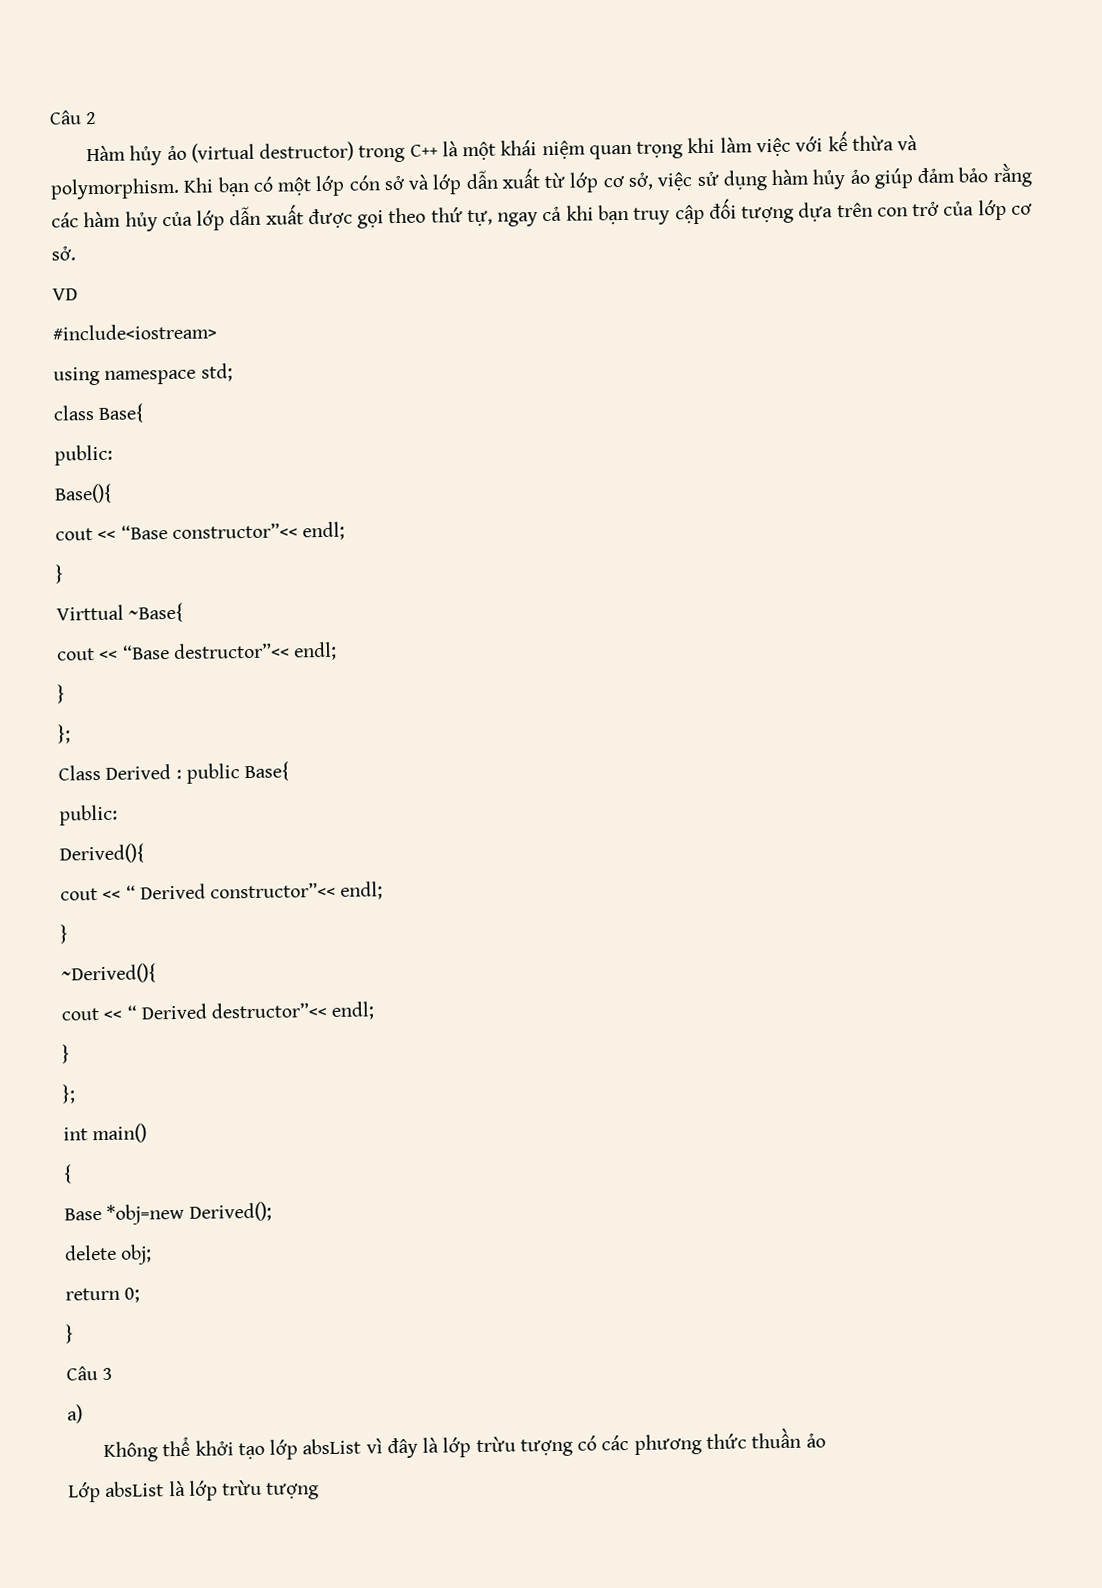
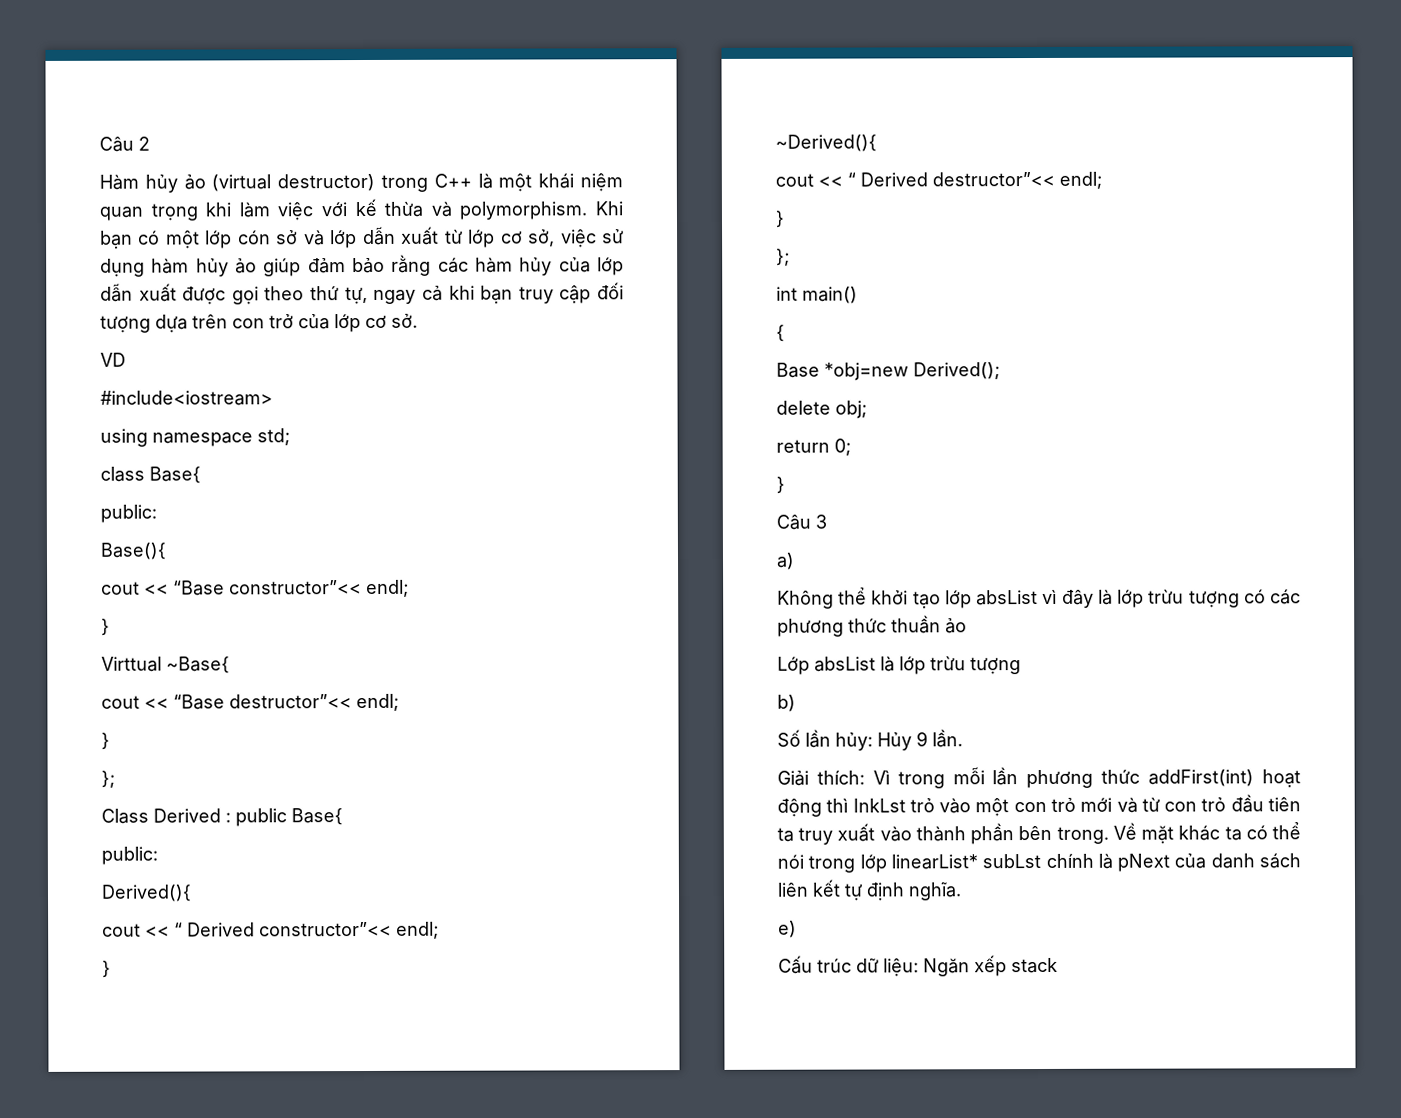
+ b)
+ Số lần hủy: Hủy 9 lần.
+ Giải thích: Vì trong mỗi lần phương thức addFirst(int) hoạt động thì InkLst trỏ vào một con trỏ mới và từ con trỏ đầu tiên ta truy xuất vào thành phần bên trong. Về mặt khác ta có thể nói trong lớp linearList* subLst chính là pNext của danh sách liên kết tự định nghĩa.
+ e)
+ Cấu trúc dữ liệu: Ngăn xếp stack

